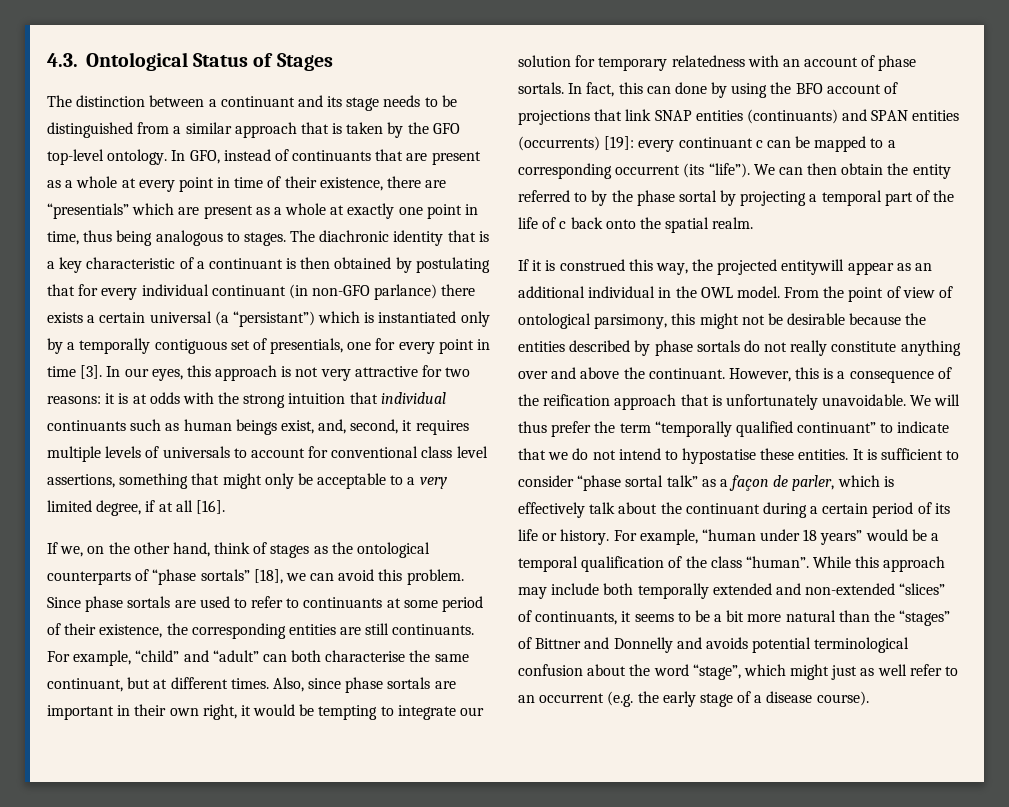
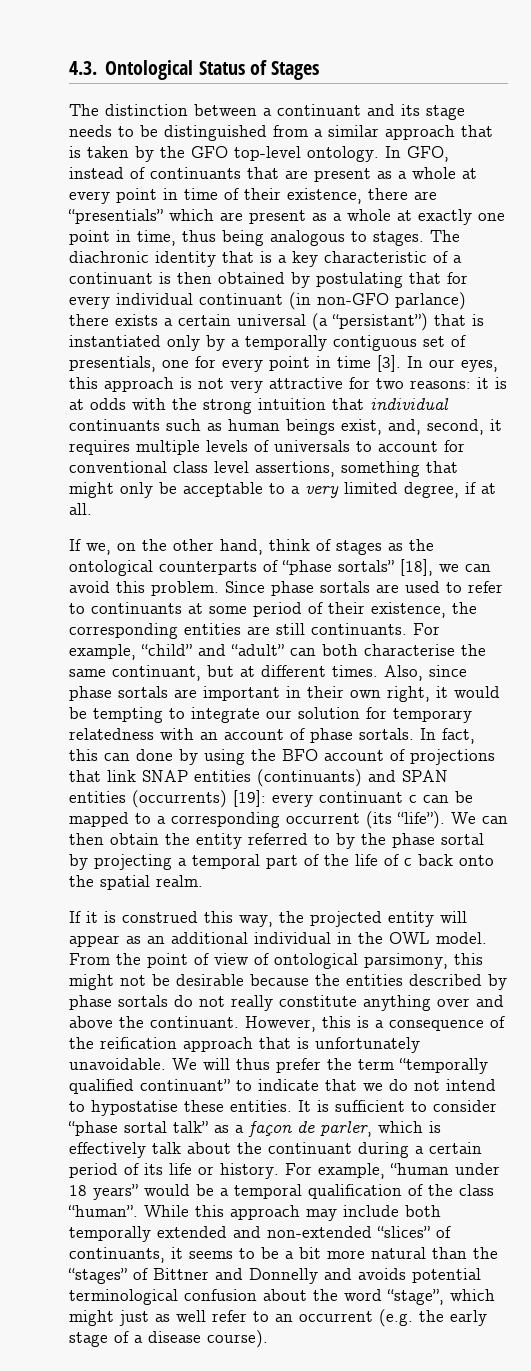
- The diachronic identity that is a key characteristic of a continuant is then obtained by postulating that for every individual continuant (in non-GFO parlance) there exists a certain universal (a “persistant”) which is instantiated only by a temporally contiguous set of presentials, one for every point in time [3].
+ The diachronic identity that is a key characteristic of a continuant is then obtained by postulating that for every individual continuant (in non-GFO parlance) there exists a certain universal (a “persistant”) that is instantiated only by a temporally contiguous set of presentials, one for every point in time [3].
- In our eyes, this approach is not very attractive for two reasons: it is at odds with the strong intuition that individual continuants such as human beings exist, and, second, it requires multiple levels of universals to account for conventional class level assertions, something that might only be acceptable to a very limited degree, if at all [16].
+ In our eyes, this approach is not very attractive for two reasons: it is at odds with the strong intuition that individual continuants such as human beings exist, and, second, it requires multiple levels of universals to account for conventional class level assertions, something that might only be acceptable to a very limited degree, if at all.
- If it is construed this way, the projected entitywill appear as an additional individual in the OWL model.
+ If it is construed this way, the projected entity will appear as an additional individual in the OWL model.

